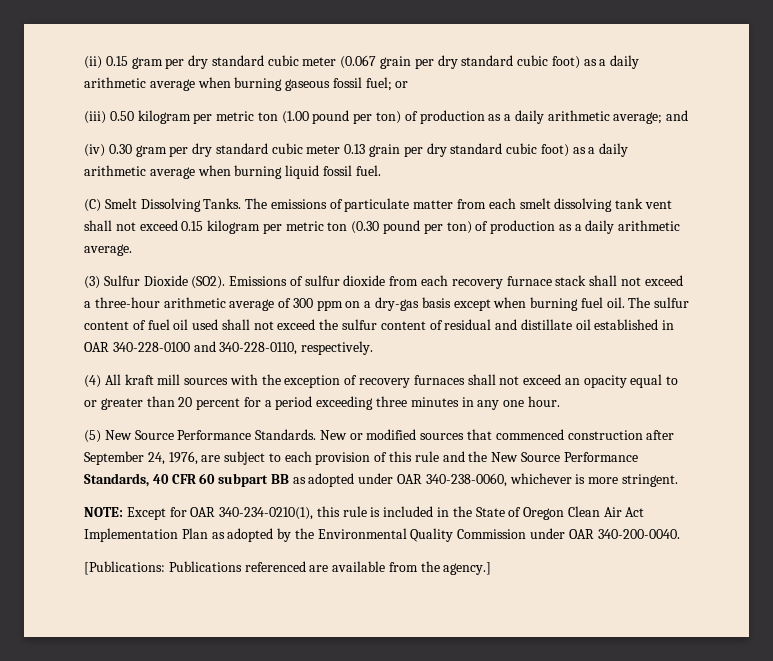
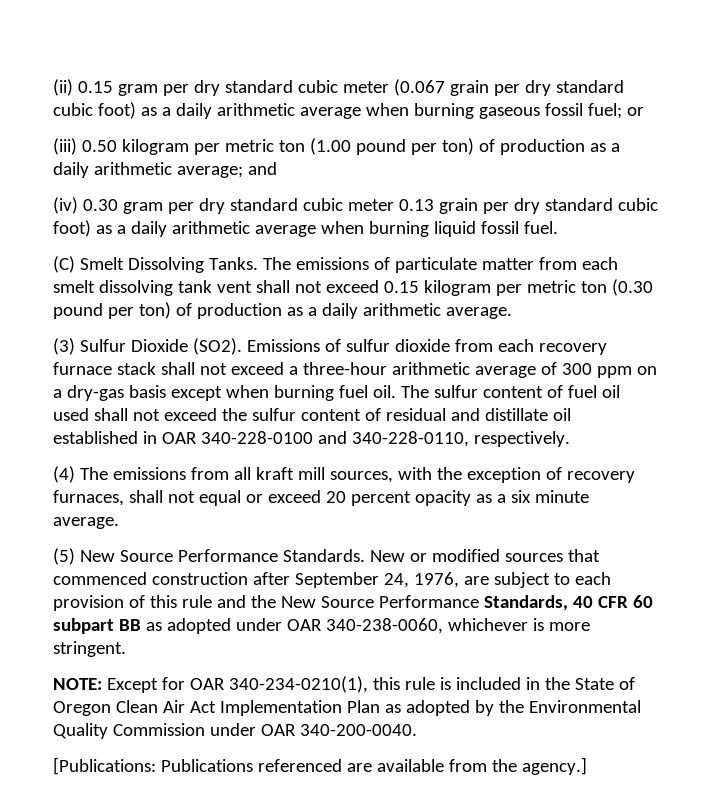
- (4) All kraft mill sources with the exception of recovery furnaces shall not exceed an opacity equal to or greater than 20 percent for a period exceeding three minutes in any one hour.
+ (4) The emissions from all kraft mill sources, with the exception of recovery furnaces, shall not equal or exceed 20 percent opacity as a six minute average.

